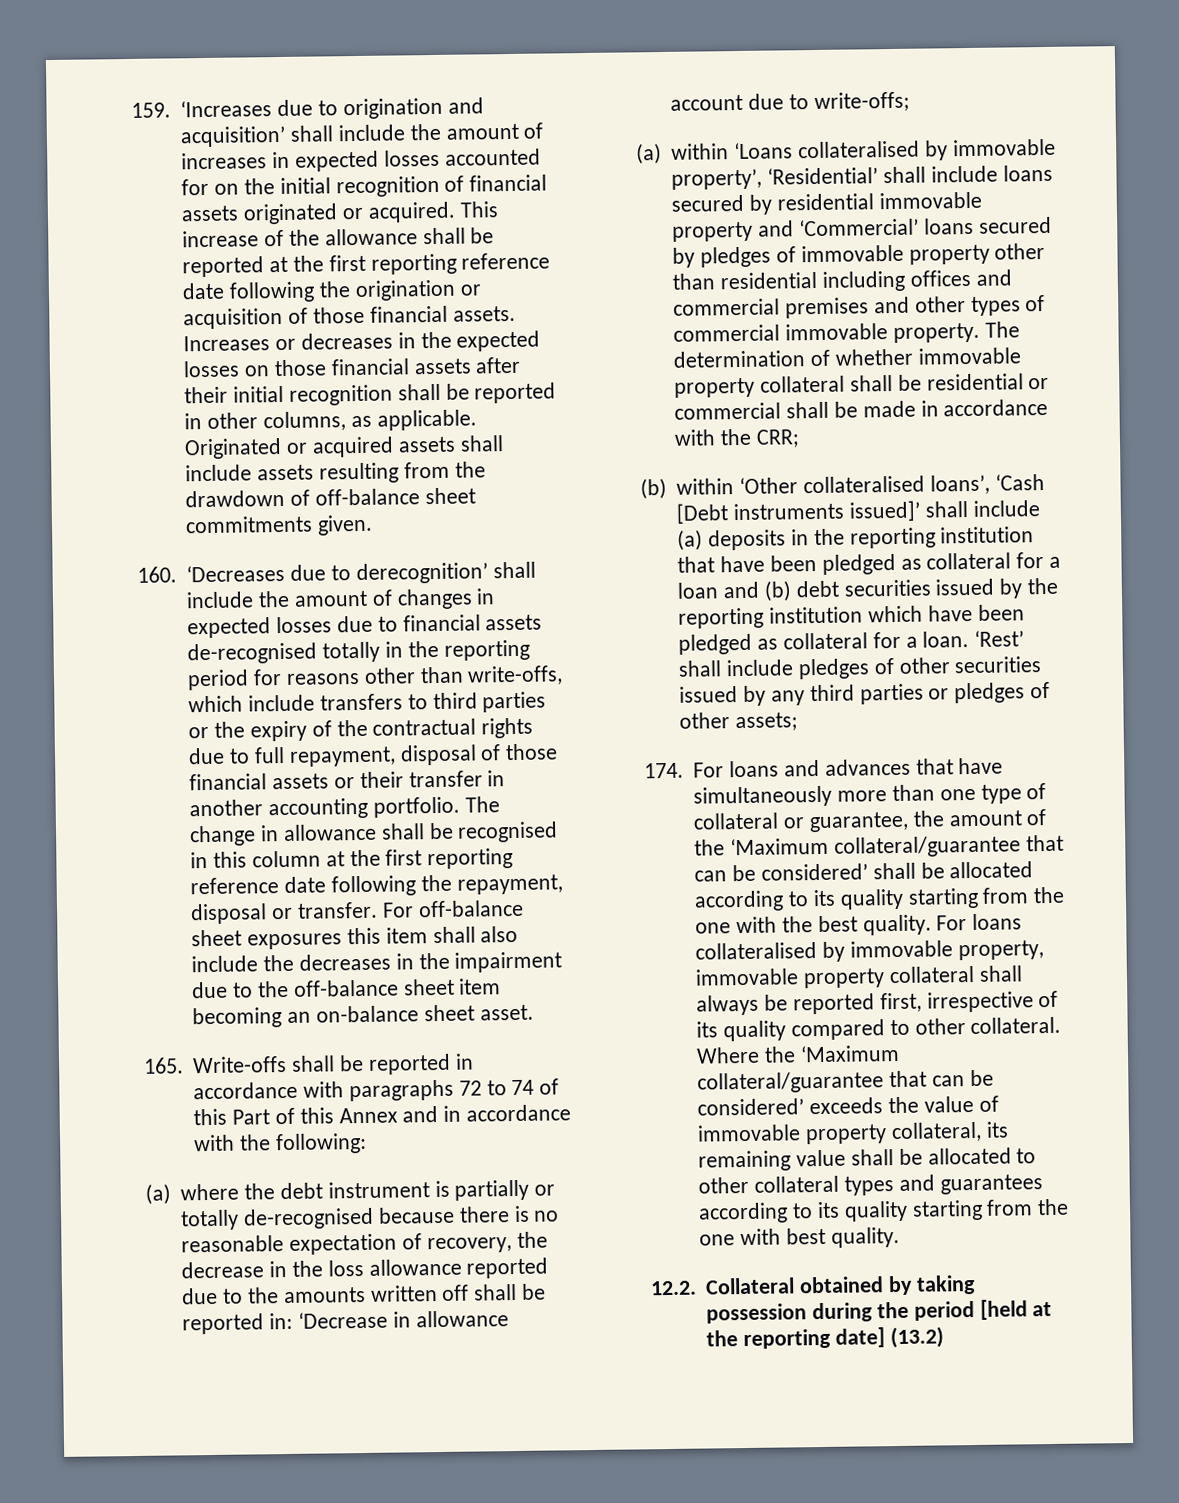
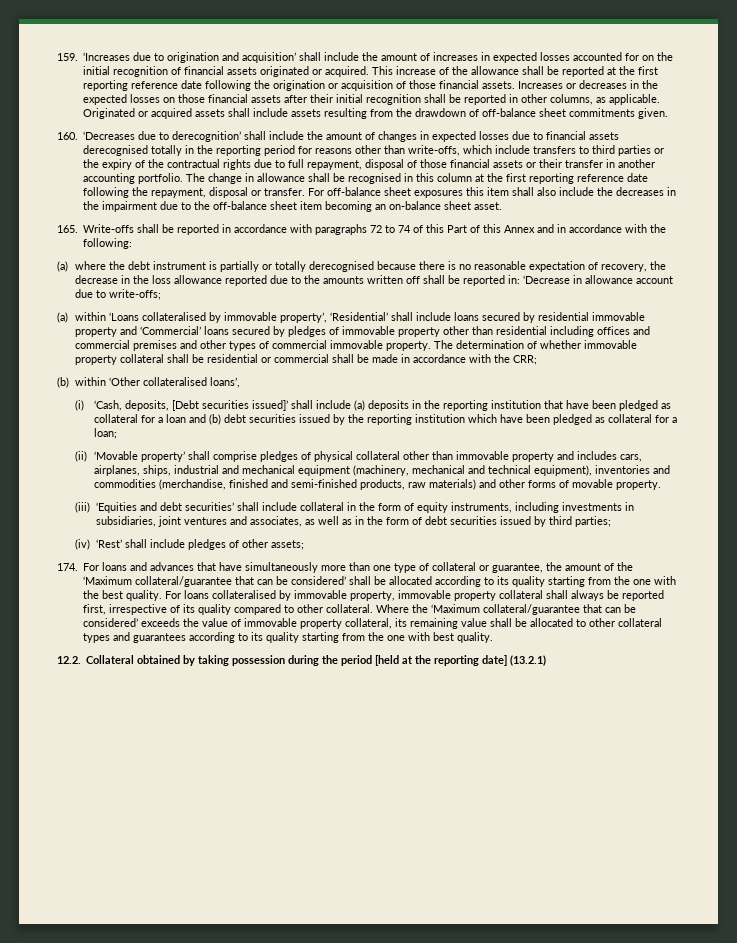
- 160. ‘Decreases due to derecognition’ shall include the amount of changes in expected losses due to financial assets de-recognised totally in the reporting period for reasons other than write-offs, which include transfers to third parties or the expiry of the contractual rights due to full repayment, disposal of those financial assets or their transfer in another accounting portfolio.
+ 160. ‘Decreases due to derecognition’ shall include the amount of changes in expected losses due to financial assets derecognised totally in the reporting period for reasons other than write-offs, which include transfers to third parties or the expiry of the contractual rights due to full repayment, disposal of those financial assets or their transfer in another accounting portfolio.
- (a) where the debt instrument is partially or totally de-recognised because there is no reasonable expectation of recovery, the decrease in the loss allowance reported due to the amounts written off shall be reported in: ‘Decrease in allowance account due to write-offs;
+ (a) where the debt instrument is partially or totally derecognised because there is no reasonable expectation of recovery, the decrease in the loss allowance reported due to the amounts written off shall be reported in: ‘Decrease in allowance account due to write-offs;
- (b) within ‘Other collateralised loans’, ‘Cash [Debt instruments issued]’ shall include (a) deposits in the reporting institution that have been pledged as collateral for a loan and (b) debt securities issued by the reporting institution which have been pledged as collateral for a loan. ‘Rest’ shall include pledges of other securities issued by any third parties or pledges of other assets;
+ (b) within ‘Other collateralised loans’,
+ (i) ‘Cash, deposits, [Debt securities issued]’ shall include (a) deposits in the reporting institution that have been pledged as collateral for a loan and (b) debt securities issued by the reporting institution which have been pledged as collateral for a loan;
+ (ii) ‘Movable property’ shall comprise pledges of physical collateral other than immovable property and includes cars, airplanes, ships, industrial and mechanical equipment (machinery, mechanical and technical equipment), inventories and commodities (merchandise, finished and semi-finished products, raw materials) and other forms of movable property.
+ (iii) ‘Equities and debt securities’ shall include collateral in the form of equity instruments, including investments in subsidiaries, joint ventures and associates, as well as in the form of debt securities issued by third parties;
+ (iv) ‘Rest’ shall include pledges of other assets;
- 12.2. Collateral obtained by taking possession during the period [held at the reporting date] (13.2)
+ 12.2. Collateral obtained by taking possession during the period [held at the reporting date] (13.2.1)

